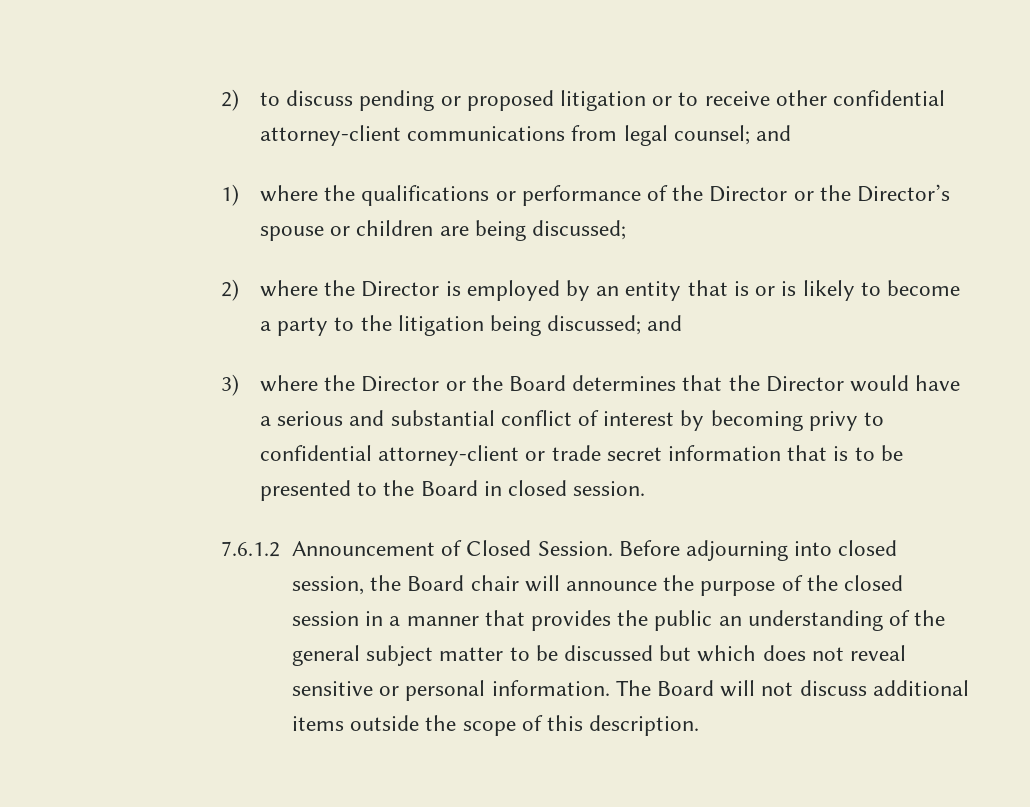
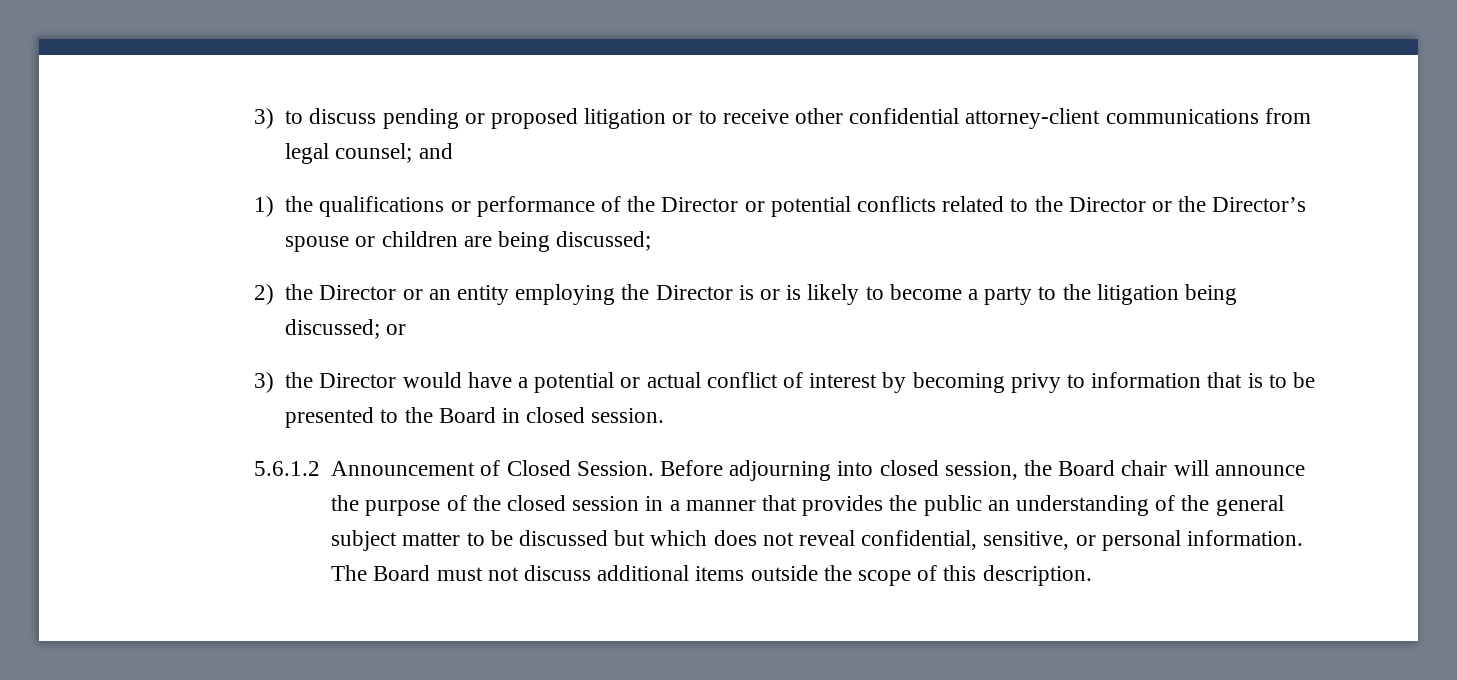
- 2) to discuss pending or proposed litigation or to receive other confidential attorney-client communications from legal counsel; and
+ 3) to discuss pending or proposed litigation or to receive other confidential attorney-client communications from legal counsel; and
- 1) where the qualifications or performance of the Director or the Director’s spouse or children are being discussed;
+ 1) the qualifications or performance of the Director or potential conflicts related to the Director or the Director’s spouse or children are being discussed;
- 2) where the Director is employed by an entity that is or is likely to become a party to the litigation being discussed; and
- 3) where the Director or the Board determines that the Director would have a serious and substantial conflict of interest by becoming privy to confidential attorney-client or trade secret information that is to be presented to the Board in closed session.
+ 2) the Director or an entity employing the Director is or is likely to become a party to the litigation being discussed; or
+ 3) the Director would have a potential or actual conflict of interest by becoming privy to information that is to be presented to the Board in closed session.
- 7.6.1.2 Announcement of Closed Session.
+ 5.6.1.2 Announcement of Closed Session.
- Before adjourning into closed session, the Board chair will announce the purpose of the closed session in a manner that provides the public an understanding of the general subject matter to be discussed but which does not reveal sensitive or personal information.
+ Before adjourning into closed session, the Board chair will announce the purpose of the closed session in a manner that provides the public an understanding of the general subject matter to be discussed but which does not reveal confidential, sensitive, or personal information.
- The Board will not discuss additional items outside the scope of this description.
+ The Board must not discuss additional items outside the scope of this description.

